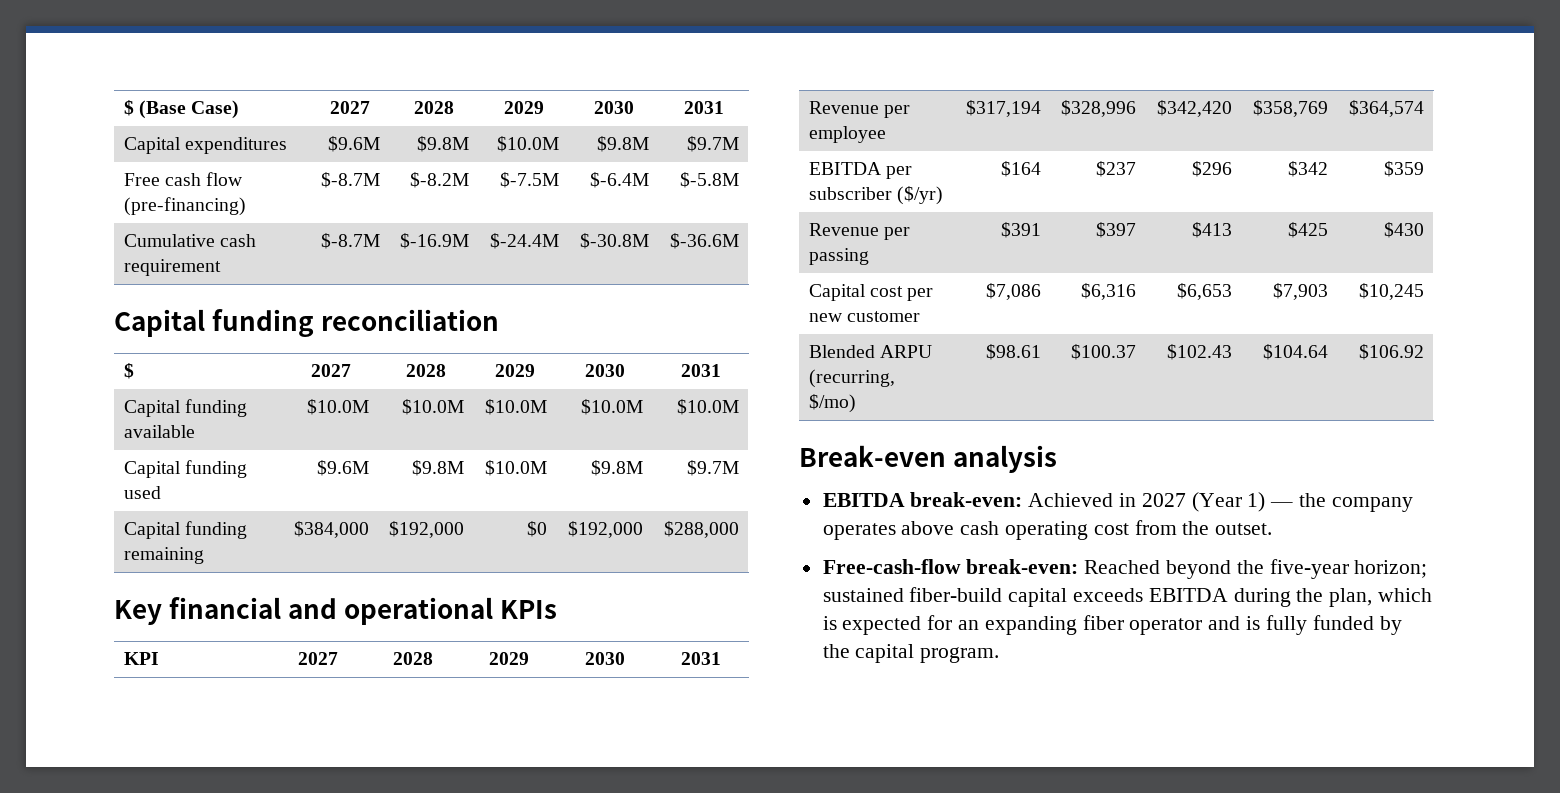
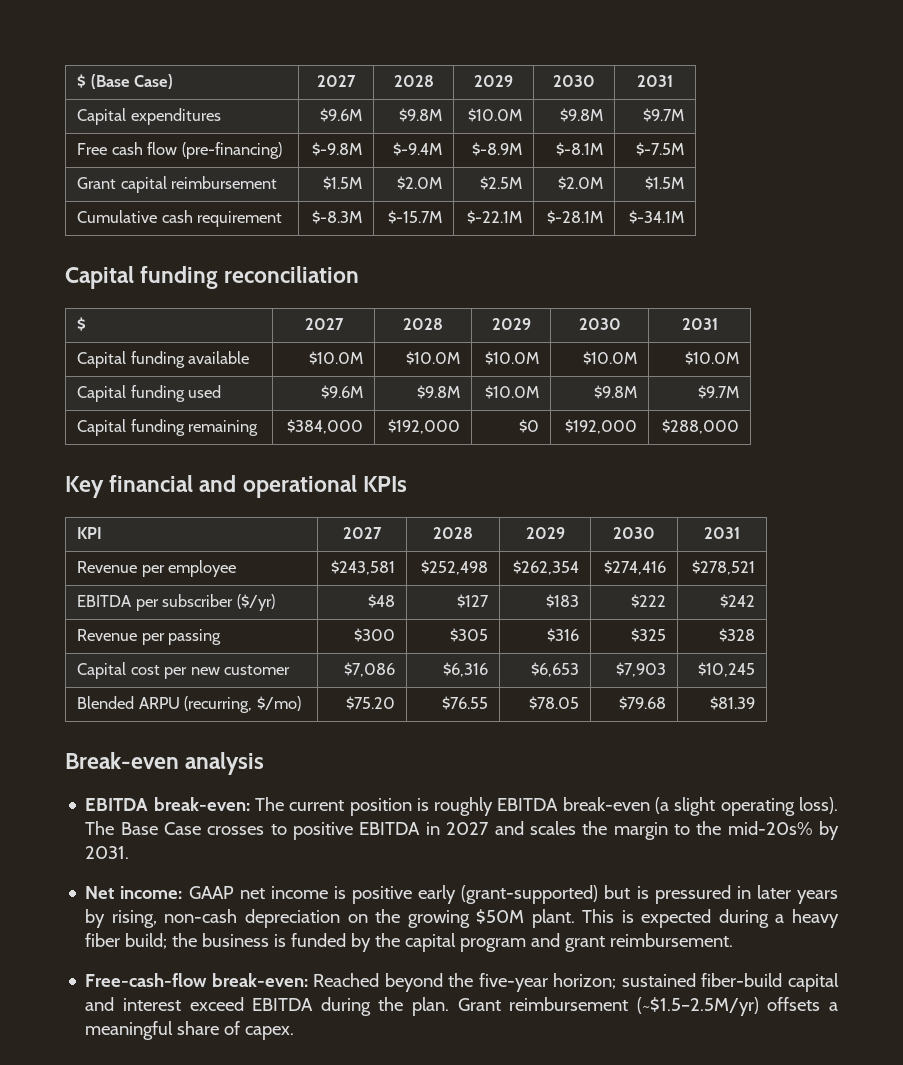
- Free cash flow (pre-financing) | $-8.7M | $-8.2M | $-7.5M | $-6.4M | $-5.8M
- Cumulative cash requirement | $-8.7M | $-16.9M | $-24.4M | $-30.8M | $-36.6M
+ Free cash flow (pre-financing) | $-9.8M | $-9.4M | $-8.9M | $-8.1M | $-7.5M
+ Grant capital reimbursement | $1.5M | $2.0M | $2.5M | $2.0M | $1.5M
+ Cumulative cash requirement | $-8.3M | $-15.7M | $-22.1M | $-28.1M | $-34.1M
- Revenue per employee | $317,194 | $328,996 | $342,420 | $358,769 | $364,574
+ Revenue per employee | $243,581 | $252,498 | $262,354 | $274,416 | $278,521
- EBITDA per subscriber ($/yr) | $164 | $237 | $296 | $342 | $359
- Revenue per passing | $391 | $397 | $413 | $425 | $430
+ EBITDA per subscriber ($/yr) | $48 | $127 | $183 | $222 | $242
+ Revenue per passing | $300 | $305 | $316 | $325 | $328
- Blended ARPU (recurring, $/mo) | $98.61 | $100.37 | $102.43 | $104.64 | $106.92
+ Blended ARPU (recurring, $/mo) | $75.20 | $76.55 | $78.05 | $79.68 | $81.39
- EBITDA break-even: Achieved in 2027 (Year 1) — the company operates above cash operating cost from the outset.
+ EBITDA break-even: The current position is roughly EBITDA break-even (a slight operating loss). The Base Case crosses to positive EBITDA in 2027 and scales the margin to the mid-20s% by 2031.
+ Net income: GAAP net income is positive early (grant-supported) but is pressured in later years by rising, non-cash depreciation on the growing $50M plant. This is expected during a heavy fiber build; the business is funded by the capital program and grant reimbursement.
- Free-cash-flow break-even: Reached beyond the five-year horizon; sustained fiber-build capital exceeds EBITDA during the plan, which is expected for an expanding fiber operator and is fully funded by the capital program.
+ Free-cash-flow break-even: Reached beyond the five-year horizon; sustained fiber-build capital and interest exceed EBITDA during the plan. Grant reimbursement (~$1.5–2.5M/yr) offsets a meaningful share of capex.

